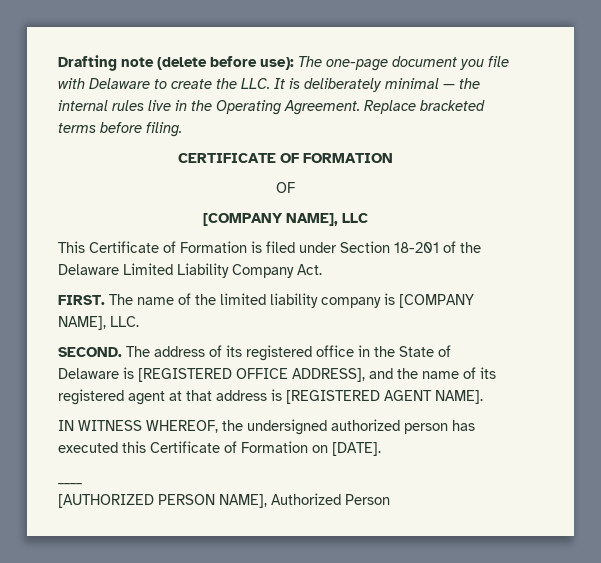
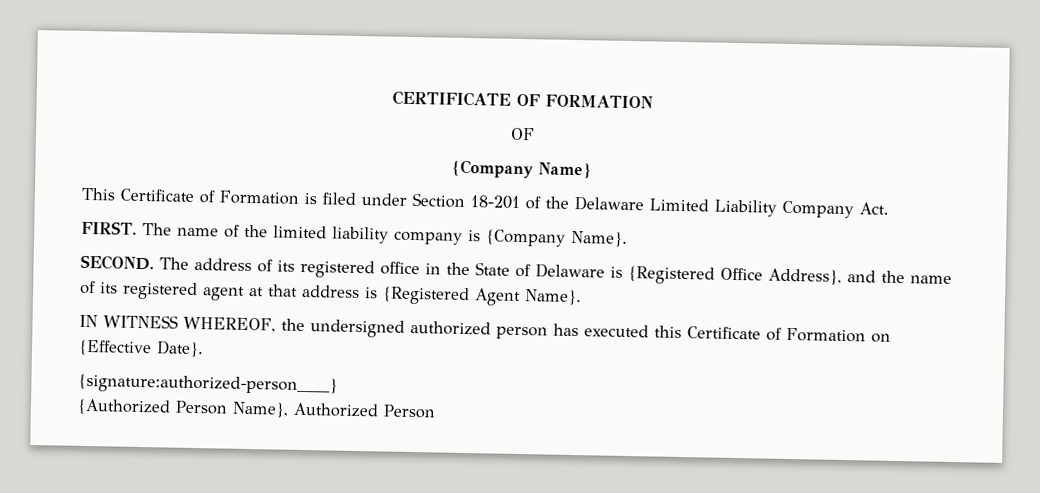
- Drafting note (delete before use): The one-page document you file with Delaware to create the LLC. It is deliberately minimal — the internal rules live in the Operating Agreement. Replace bracketed terms before filing.
- [COMPANY NAME], LLC
+ {Company Name}
- The name of the limited liability company is [COMPANY NAME], LLC.
+ The name of the limited liability company is {Company Name}.
- The address of its registered office in the State of Delaware is [REGISTERED OFFICE ADDRESS], and the name of its registered agent at that address is [REGISTERED AGENT NAME].
+ The address of its registered office in the State of Delaware is {Registered Office Address}, and the name of its registered agent at that address is {Registered Agent Name}.
- IN WITNESS WHEREOF, the undersigned authorized person has executed this Certificate of Formation on [DATE].
- ____
- [AUTHORIZED PERSON NAME], Authorized Person
+ IN WITNESS WHEREOF, the undersigned authorized person has executed this Certificate of Formation on {Effective Date}.
+ {signature:authorized-person____}
+ {Authorized Person Name}, Authorized Person

